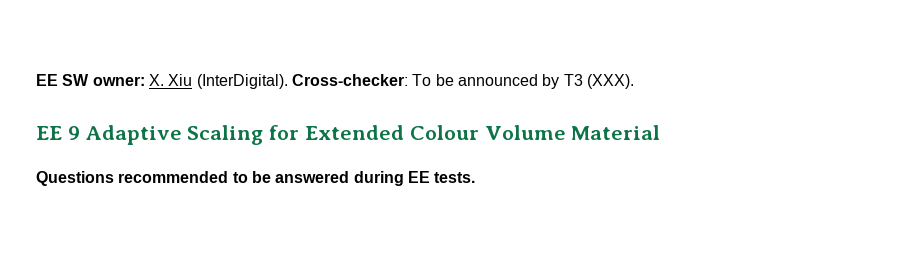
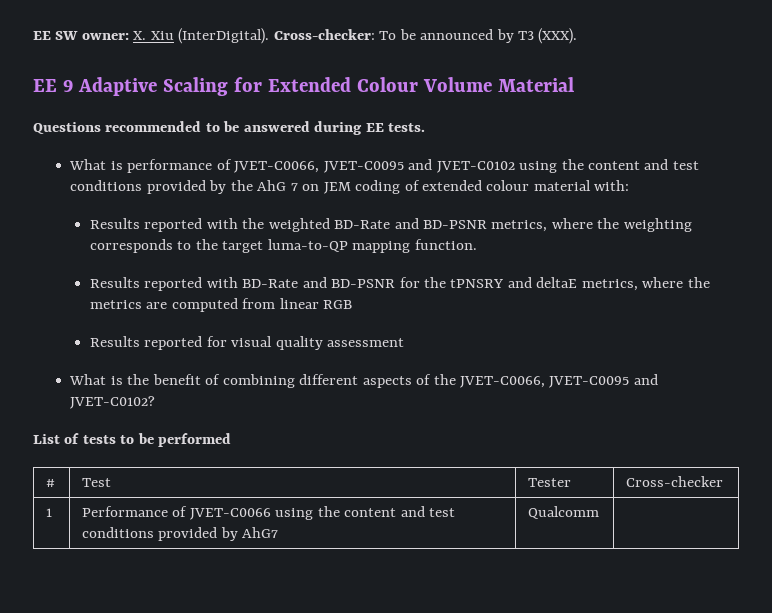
+ What is performance of JVET-C0066, JVET-C0095 and JVET-C0102 using the content and test conditions provided by the AhG 7 on JEM coding of extended colour material with:
+ Results reported with the weighted BD-Rate and BD-PSNR metrics, where the weighting corresponds to the target luma-to-QP mapping function.
+ Results reported with BD-Rate and BD-PSNR for the tPNSRY and deltaE metrics, where the metrics are computed from linear RGB
+ Results reported for visual quality assessment
+ What is the benefit of combining different aspects of the JVET-C0066, JVET-C0095 and JVET-C0102?
+ List of tests to be performed
+ # | Test | Tester | Cross-checker
+ 1 | Performance of JVET-C0066 using the content and test conditions provided by AhG7 | Qualcomm |

